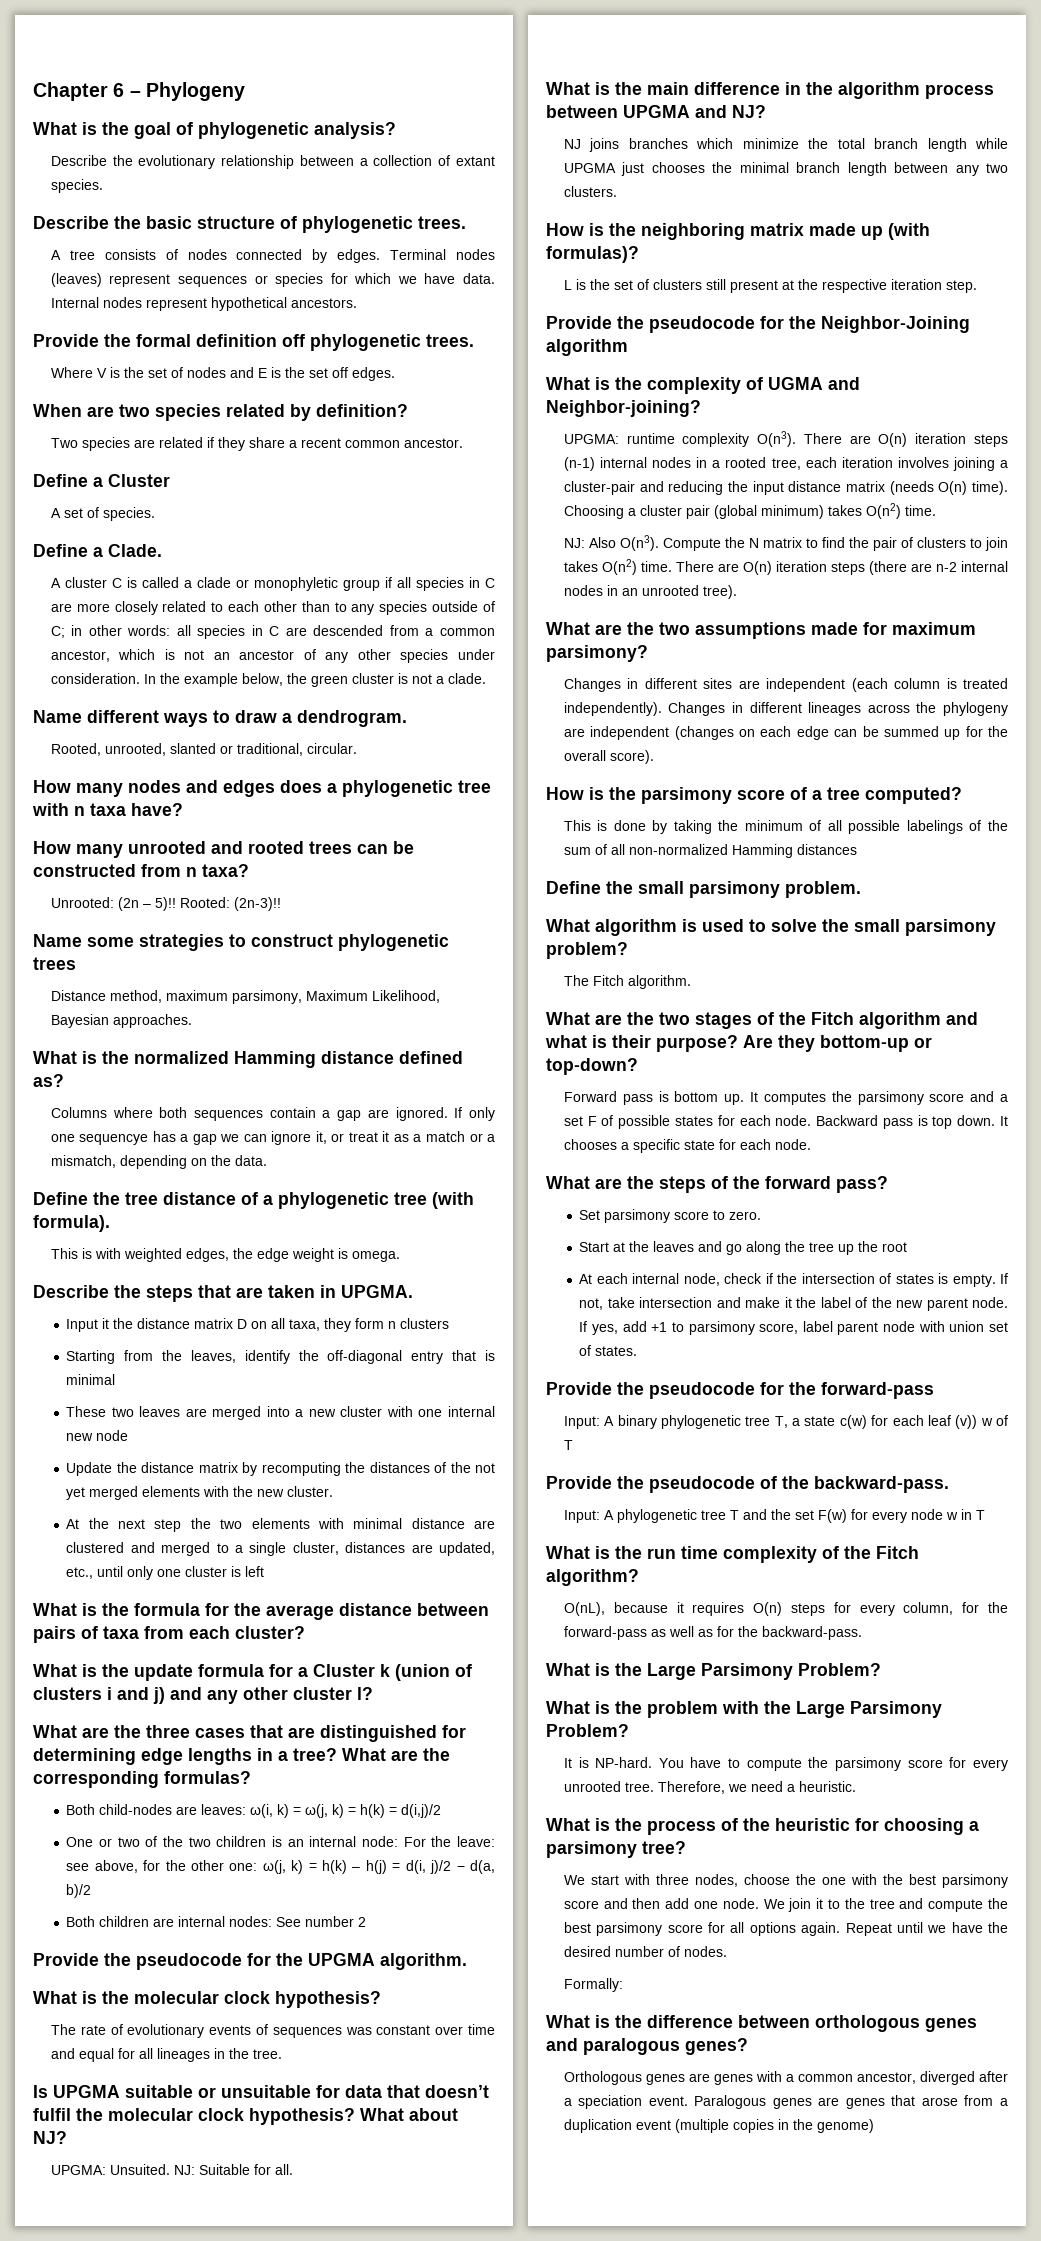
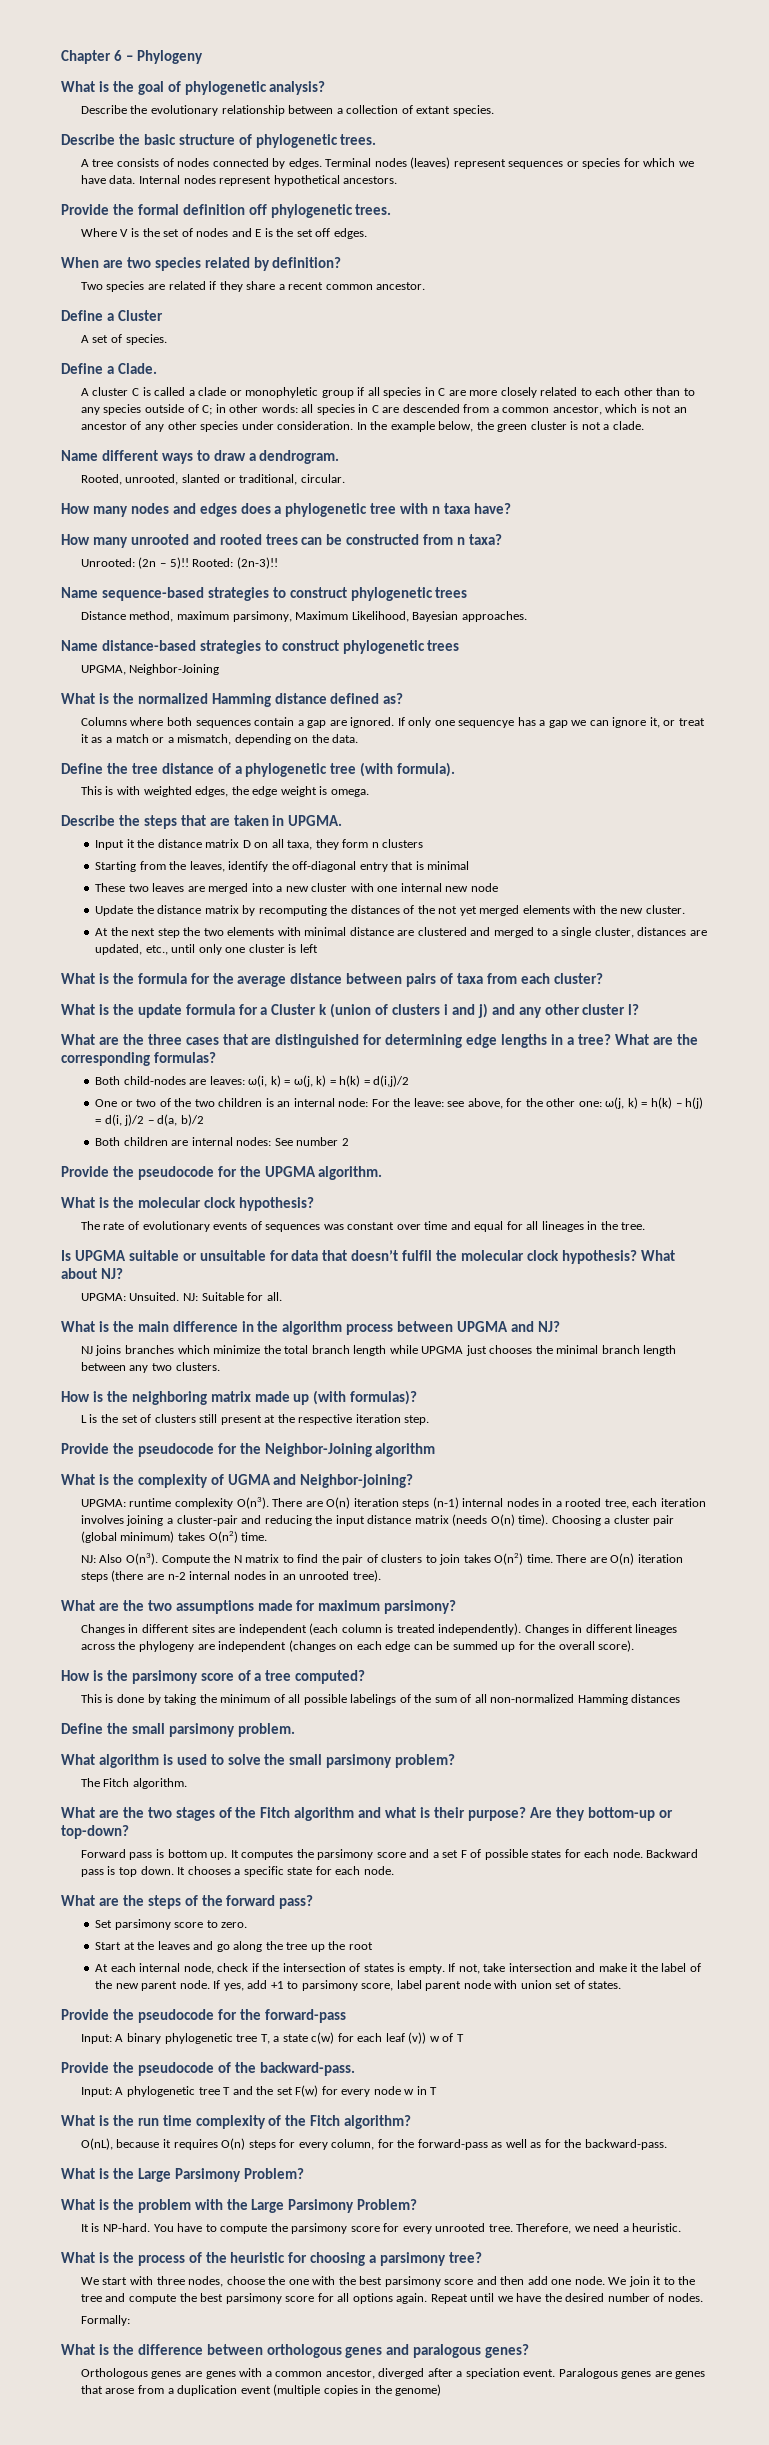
- Name some strategies to construct phylogenetic trees
+ Name sequence-based strategies to construct phylogenetic trees
+ Name distance-based strategies to construct phylogenetic trees
+ UPGMA, Neighbor-Joining

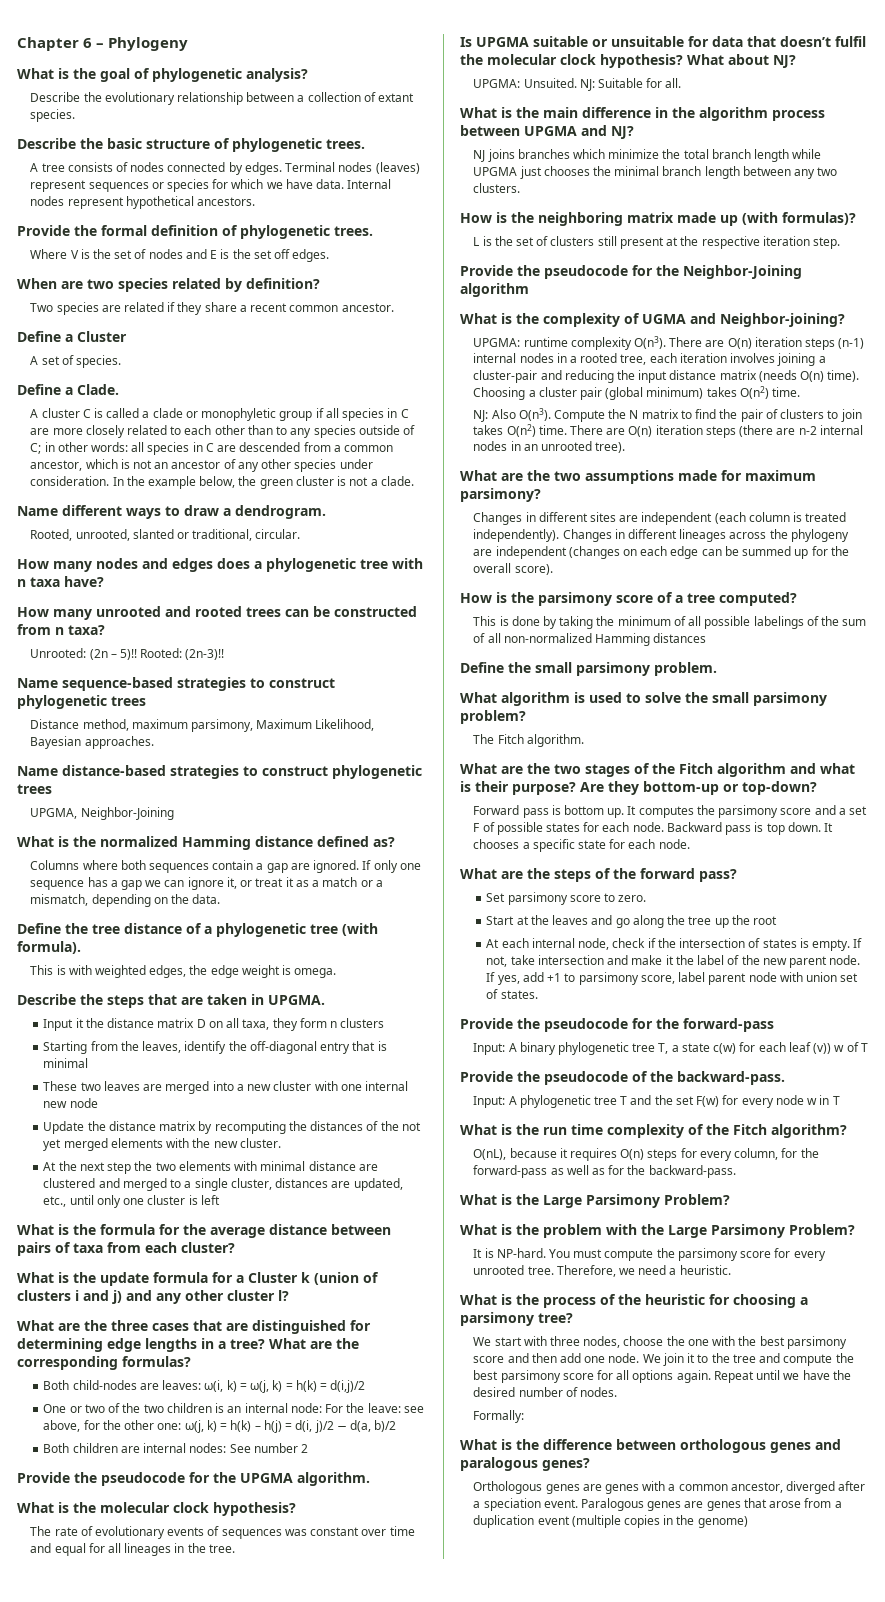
- Provide the formal definition off phylogenetic trees.
+ Provide the formal definition of phylogenetic trees.
- If only one sequencye has a gap we can ignore it, or treat it as a match or a mismatch, depending on the data.
+ If only one sequence has a gap we can ignore it, or treat it as a match or a mismatch, depending on the data.
- You have to compute the parsimony score for every unrooted tree.
+ You must compute the parsimony score for every unrooted tree.

